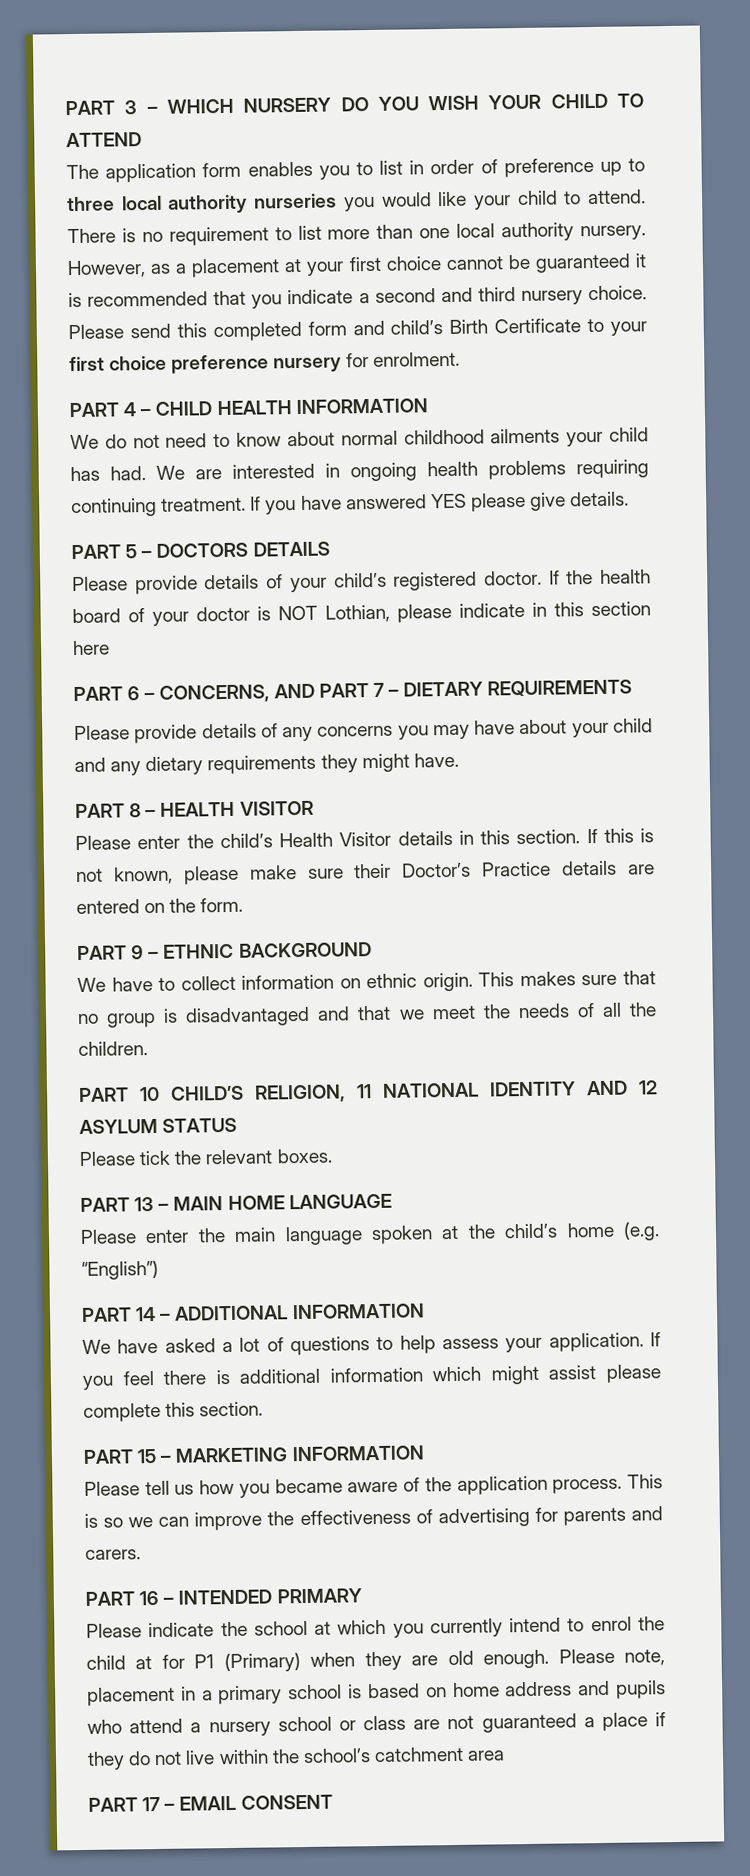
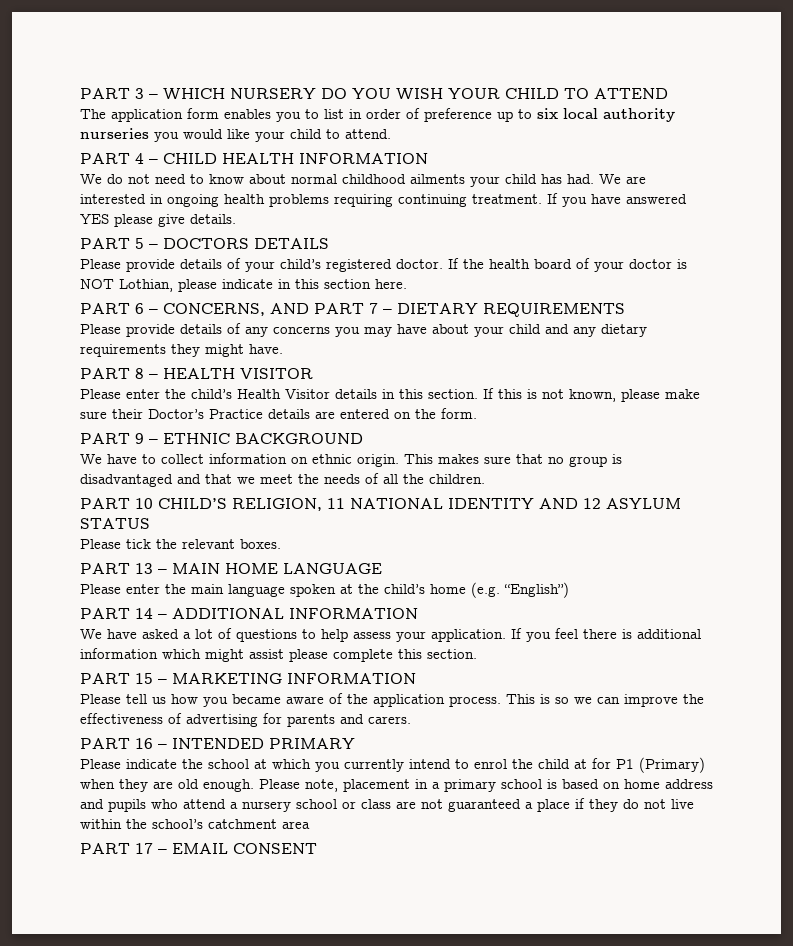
- The application form enables you to list in order of preference up to three local authority nurseries you would like your child to attend. There is no requirement to list more than one local authority nursery. However, as a placement at your first choice cannot be guaranteed it is recommended that you indicate a second and third nursery choice. Please send this completed form and child’s Birth Certificate to your first choice preference nursery for enrolment.
+ The application form enables you to list in order of preference up to six local authority nurseries you would like your child to attend.
- If the health board of your doctor is NOT Lothian, please indicate in this section here
+ If the health board of your doctor is NOT Lothian, please indicate in this section here.

